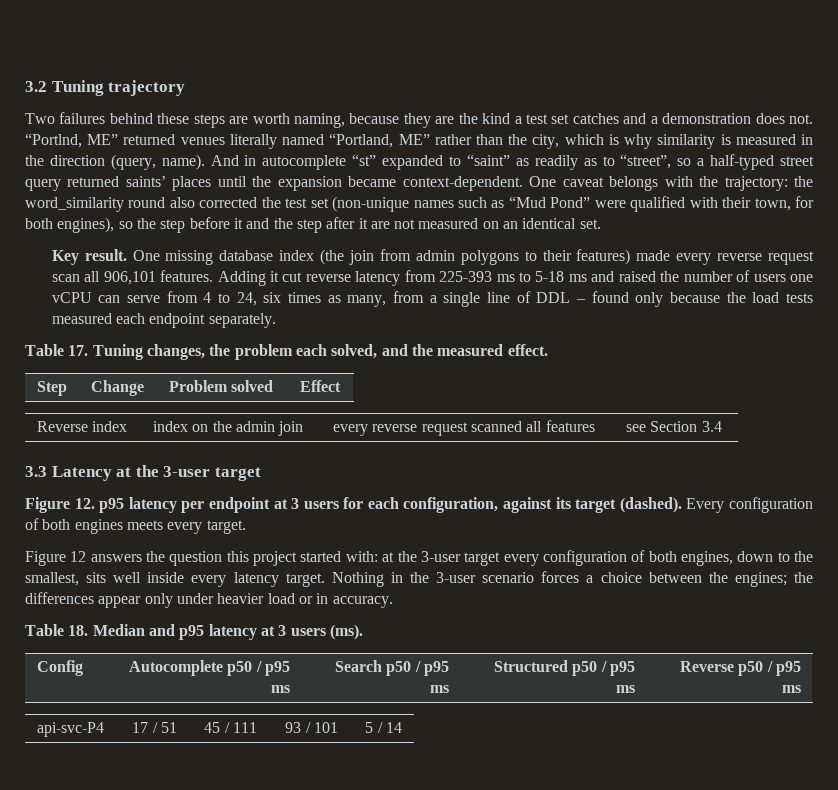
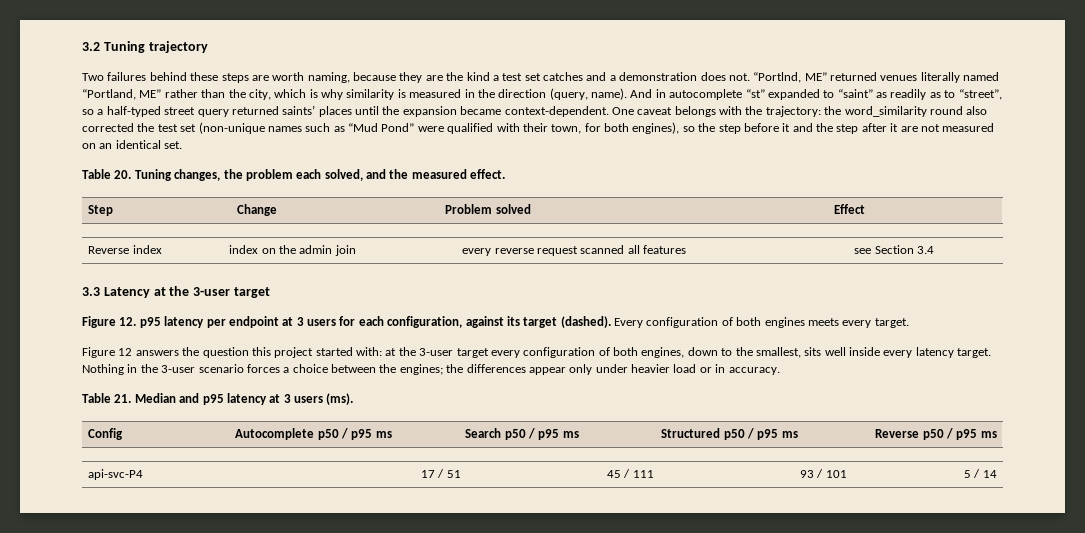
- Key result. One missing database index (the join from admin polygons to their features) made every reverse request scan all 906,101 features. Adding it cut reverse latency from 225-393 ms to 5-18 ms and raised the number of users one vCPU can serve from 4 to 24, six times as many, from a single line of DDL – found only because the load tests measured each endpoint separately.
- Table 17. Tuning changes, the problem each solved, and the measured effect.
+ Table 20. Tuning changes, the problem each solved, and the measured effect.
- Table 18. Median and p95 latency at 3 users (ms).
+ Table 21. Median and p95 latency at 3 users (ms).

